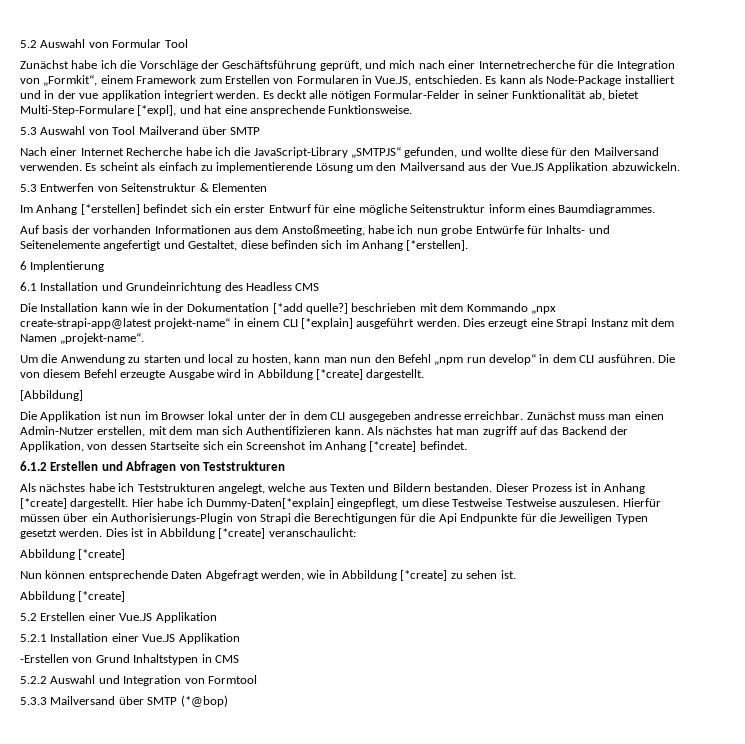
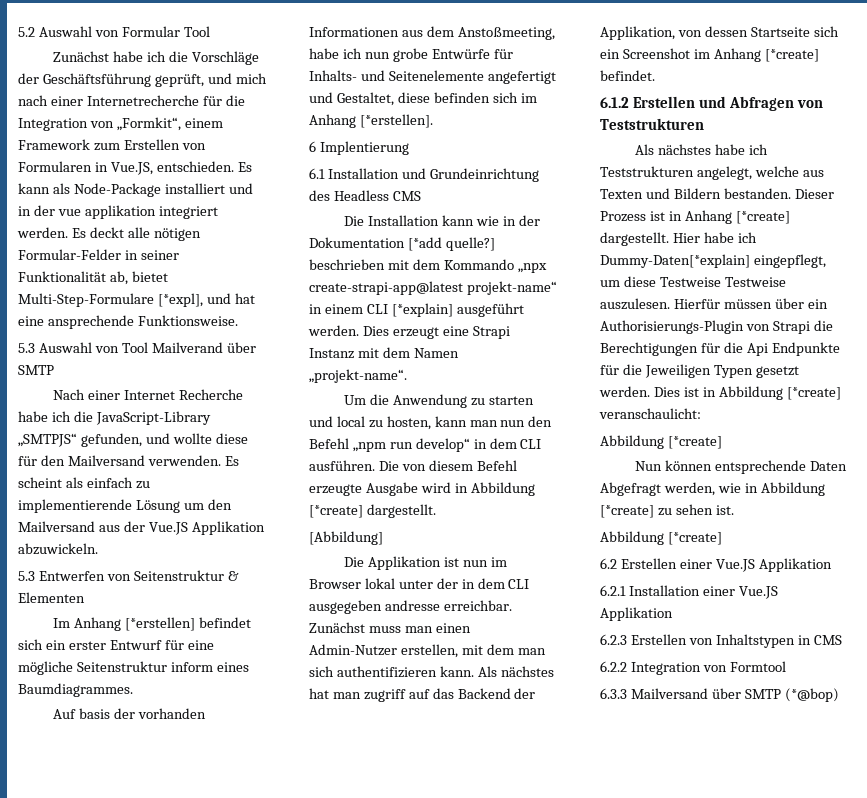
- Zunächst muss man einen Admin-Nutzer erstellen, mit dem man sich Authentifizieren kann.
+ Zunächst muss man einen Admin-Nutzer erstellen, mit dem man sich authentifizieren kann.
- 5.2 Erstellen einer Vue.JS Applikation
+ 6.2 Erstellen einer Vue.JS Applikation
- 5.2.1 Installation einer Vue.JS Applikation
+ 6.2.1 Installation einer Vue.JS Applikation
- -Erstellen von Grund Inhaltstypen in CMS
+ 6.2.3 Erstellen von Inhaltstypen in CMS
- 5.2.2 Auswahl und Integration von Formtool
+ 6.2.2 Integration von Formtool
- 5.3.3 Mailversand über SMTP (*@bop)
+ 6.3.3 Mailversand über SMTP (*@bop)

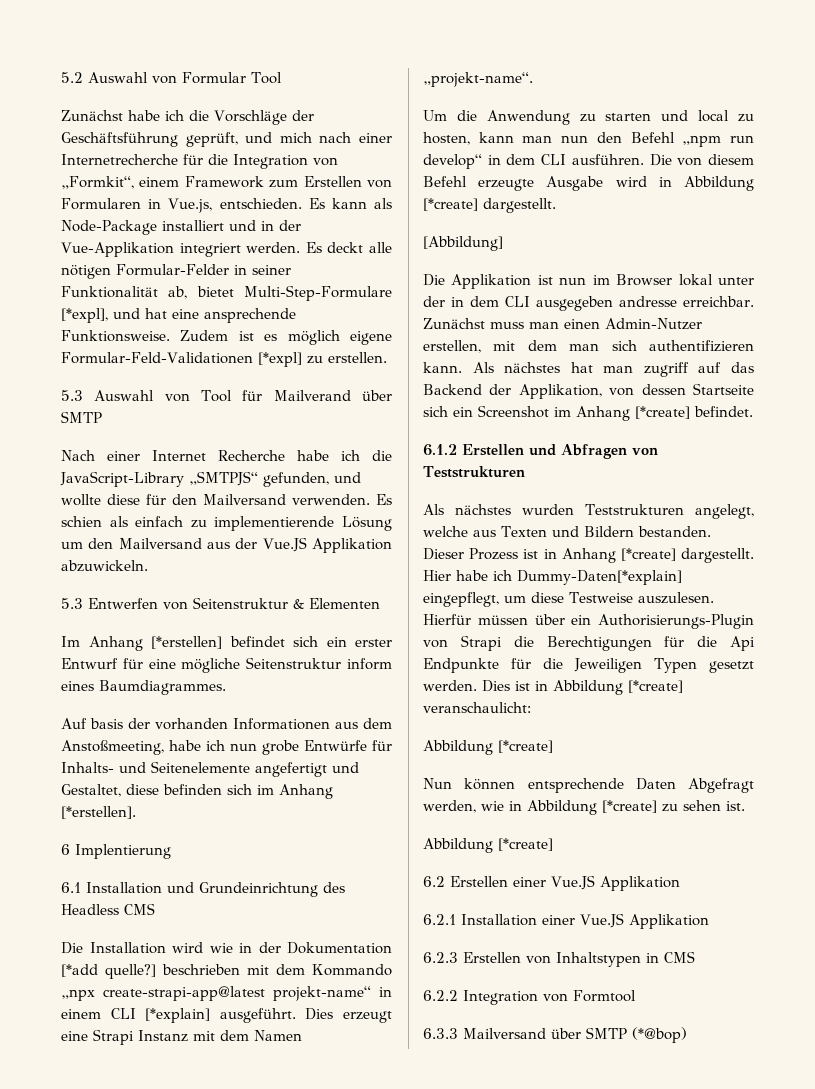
- Zunächst habe ich die Vorschläge der Geschäftsführung geprüft, und mich nach einer Internetrecherche für die Integration von „Formkit“, einem Framework zum Erstellen von Formularen in Vue.JS, entschieden.
+ Zunächst habe ich die Vorschläge der Geschäftsführung geprüft, und mich nach einer Internetrecherche für die Integration von „Formkit“, einem Framework zum Erstellen von Formularen in Vue.js, entschieden.
- Es kann als Node-Package installiert und in der vue applikation integriert werden.
+ Es kann als Node-Package installiert und in der Vue-Applikation integriert werden.
+ Zudem ist es möglich eigene Formular-Feld-Validationen [*expl] zu erstellen.
- 5.3 Auswahl von Tool Mailverand über SMTP
+ 5.3 Auswahl von Tool für Mailverand über SMTP
- Es scheint als einfach zu implementierende Lösung um den Mailversand aus der Vue.JS Applikation abzuwickeln.
+ Es schien als einfach zu implementierende Lösung um den Mailversand aus der Vue.JS Applikation abzuwickeln.
- Die Installation kann wie in der Dokumentation [*add quelle?] beschrieben mit dem Kommando „npx create-strapi-app@latest projekt-name“ in einem CLI [*explain] ausgeführt werden.
+ Die Installation wird wie in der Dokumentation [*add quelle?] beschrieben mit dem Kommando „npx create-strapi-app@latest projekt-name“ in einem CLI [*explain] ausgeführt.
- Als nächstes habe ich Teststrukturen angelegt, welche aus Texten und Bildern bestanden.
+ Als nächstes wurden Teststrukturen angelegt, welche aus Texten und Bildern bestanden.
- Hier habe ich Dummy-Daten[*explain] eingepflegt, um diese Testweise Testweise auszulesen.
+ Hier habe ich Dummy-Daten[*explain] eingepflegt, um diese Testweise auszulesen.

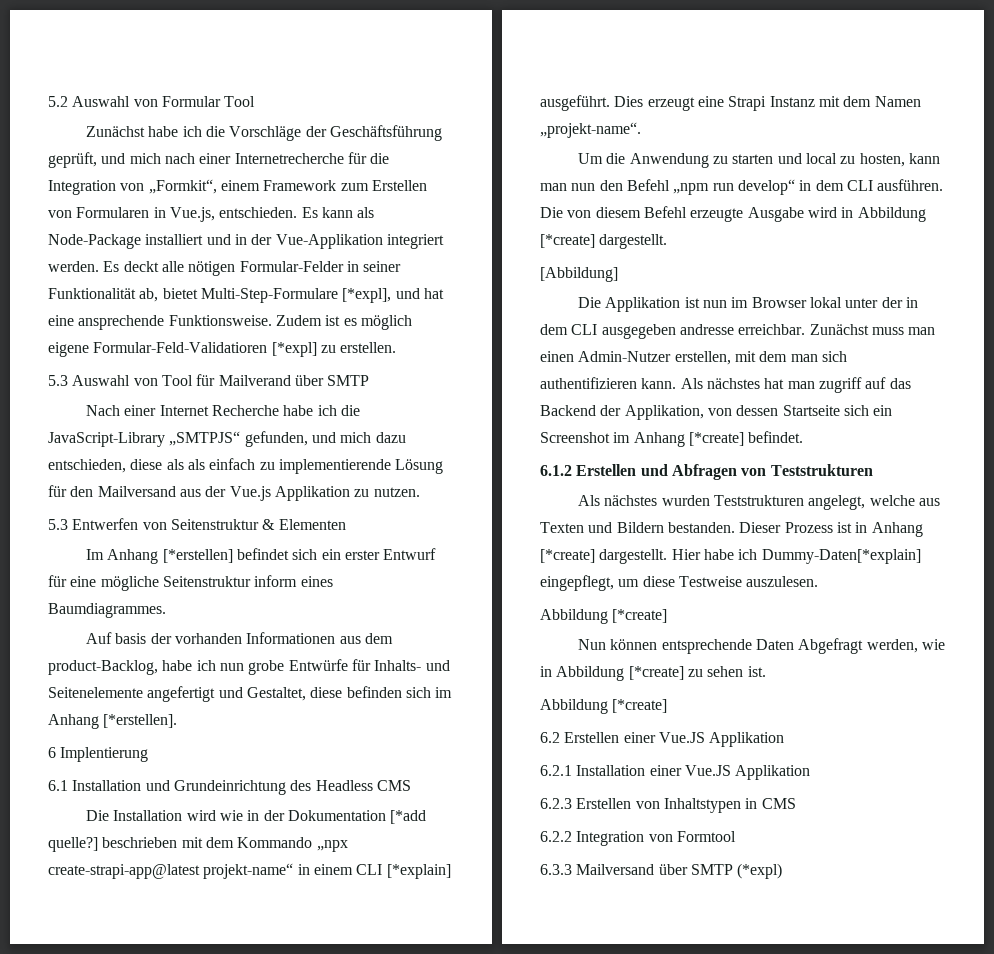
- Zudem ist es möglich eigene Formular-Feld-Validationen [*expl] zu erstellen.
+ Zudem ist es möglich eigene Formular-Feld-Validatioren [*expl] zu erstellen.
- Nach einer Internet Recherche habe ich die JavaScript-Library „SMTPJS“ gefunden, und wollte diese für den Mailversand verwenden. Es schien als einfach zu implementierende Lösung um den Mailversand aus der Vue.JS Applikation abzuwickeln.
+ Nach einer Internet Recherche habe ich die JavaScript-Library „SMTPJS“ gefunden, und mich dazu entschieden, diese als als einfach zu implementierende Lösung für den Mailversand aus der Vue.js Applikation zu nutzen.
- Auf basis der vorhanden Informationen aus dem Anstoßmeeting, habe ich nun grobe Entwürfe für Inhalts- und Seitenelemente angefertigt und Gestaltet, diese befinden sich im Anhang [*erstellen].
+ Auf basis der vorhanden Informationen aus dem product-Backlog, habe ich nun grobe Entwürfe für Inhalts- und Seitenelemente angefertigt und Gestaltet, diese befinden sich im Anhang [*erstellen].
- Hierfür müssen über ein Authorisierungs-Plugin von Strapi die Berechtigungen für die Api Endpunkte für die Jeweiligen Typen gesetzt werden. Dies ist in Abbildung [*create] veranschaulicht:
- 6.3.3 Mailversand über SMTP (*@bop)
+ 6.3.3 Mailversand über SMTP (*expl)

